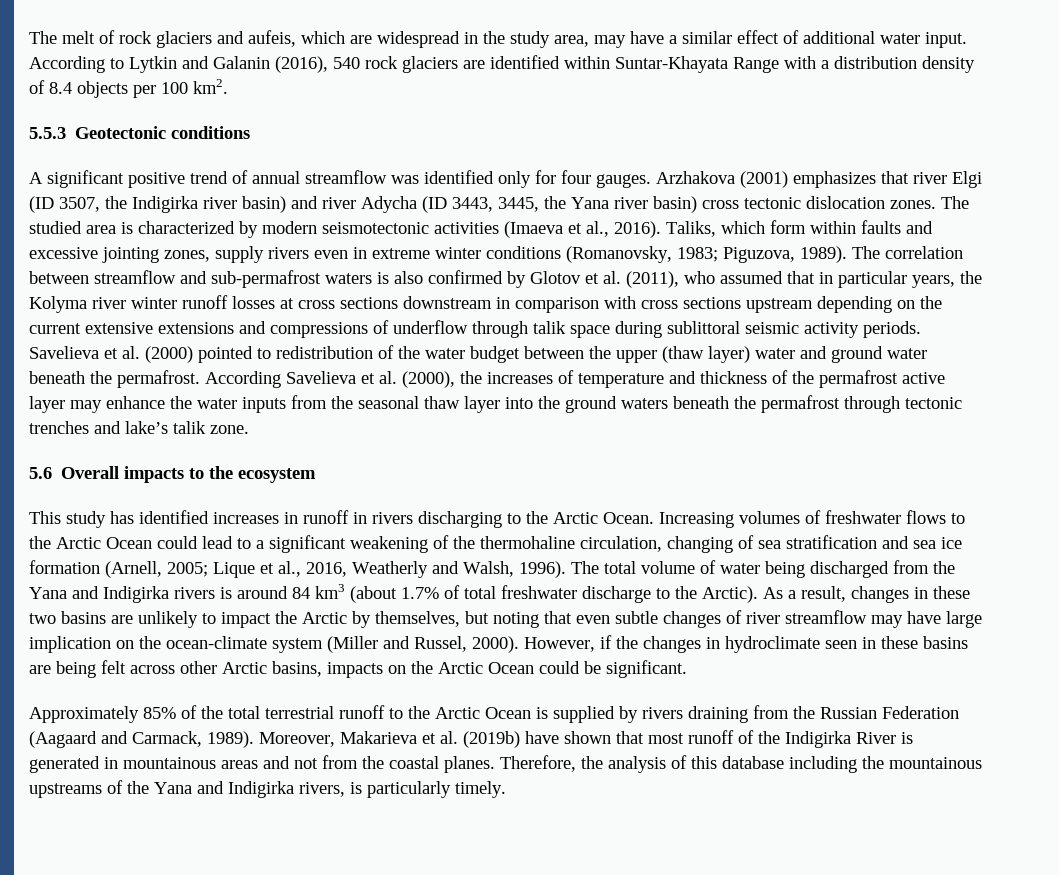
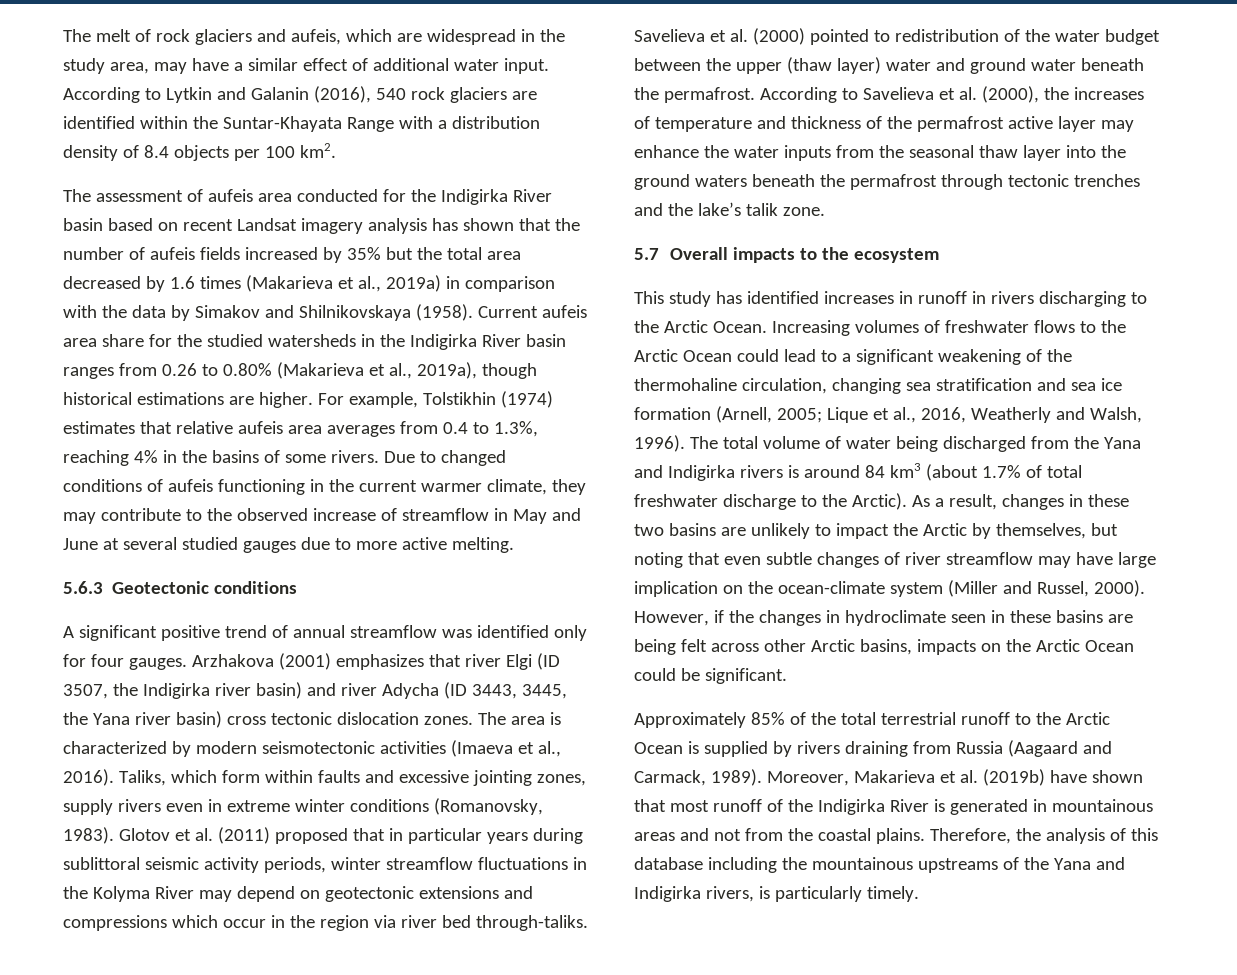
- According to Lytkin and Galanin (2016), 540 rock glaciers are identified within Suntar-Khayata Range with a distribution density of 8.4 objects per 100 km2.
+ According to Lytkin and Galanin (2016), 540 rock glaciers are identified within the Suntar-Khayata Range with a distribution density of 8.4 objects per 100 km2.
- 5.5.3 Geotectonic conditions
+ The assessment of aufeis area conducted for the Indigirka River basin based on recent Landsat imagery analysis has shown that the number of aufeis fields increased by 35% but the total area decreased by 1.6 times (Makarieva et al., 2019a) in comparison with the data by Simakov and Shilnikovskaya (1958). Current aufeis area share for the studied watersheds in the Indigirka River basin ranges from 0.26 to 0.80% (Makarieva et al., 2019a), though historical estimations are higher. For example, Tolstikhin (1974) estimates that relative aufeis area averages from 0.4 to 1.3%, reaching 4% in the basins of some rivers. Due to changed conditions of aufeis functioning in the current warmer climate, they may contribute to the observed increase of streamflow in May and June at several studied gauges due to more active melting.
+ 5.6.3 Geotectonic conditions
- The studied area is characterized by modern seismotectonic activities (Imaeva et al., 2016).
+ The area is characterized by modern seismotectonic activities (Imaeva et al., 2016).
- Taliks, which form within faults and excessive jointing zones, supply rivers even in extreme winter conditions (Romanovsky, 1983; Piguzova, 1989). The correlation between streamflow and sub-permafrost waters is also confirmed by Glotov et al. (2011), who assumed that in particular years, the Kolyma river winter runoff losses at cross sections downstream in comparison with cross sections upstream depending on the current extensive extensions and compressions of underflow through talik space during sublittoral seismic activity periods.
+ Taliks, which form within faults and excessive jointing zones, supply rivers even in extreme winter conditions (Romanovsky, 1983). Glotov et al. (2011) proposed that in particular years during sublittoral seismic activity periods, winter streamflow fluctuations in the Kolyma River may depend on geotectonic extensions and compressions which occur in the region via river bed through-taliks.
- According Savelieva et al. (2000), the increases of temperature and thickness of the permafrost active layer may enhance the water inputs from the seasonal thaw layer into the ground waters beneath the permafrost through tectonic trenches and lake’s talik zone.
+ According to Savelieva et al. (2000), the increases of temperature and thickness of the permafrost active layer may enhance the water inputs from the seasonal thaw layer into the ground waters beneath the permafrost through tectonic trenches and the lake’s talik zone.
- 5.6 Overall impacts to the ecosystem
+ 5.7 Overall impacts to the ecosystem
- Increasing volumes of freshwater flows to the Arctic Ocean could lead to a significant weakening of the thermohaline circulation, changing of sea stratification and sea ice formation (Arnell, 2005; Lique et al., 2016, Weatherly and Walsh, 1996).
+ Increasing volumes of freshwater flows to the Arctic Ocean could lead to a significant weakening of the thermohaline circulation, changing sea stratification and sea ice formation (Arnell, 2005; Lique et al., 2016, Weatherly and Walsh, 1996).
- Approximately 85% of the total terrestrial runoff to the Arctic Ocean is supplied by rivers draining from the Russian Federation (Aagaard and Carmack, 1989).
+ Approximately 85% of the total terrestrial runoff to the Arctic Ocean is supplied by rivers draining from Russia (Aagaard and Carmack, 1989).
- Moreover, Makarieva et al. (2019b) have shown that most runoff of the Indigirka River is generated in mountainous areas and not from the coastal planes.
+ Moreover, Makarieva et al. (2019b) have shown that most runoff of the Indigirka River is generated in mountainous areas and not from the coastal plains.

